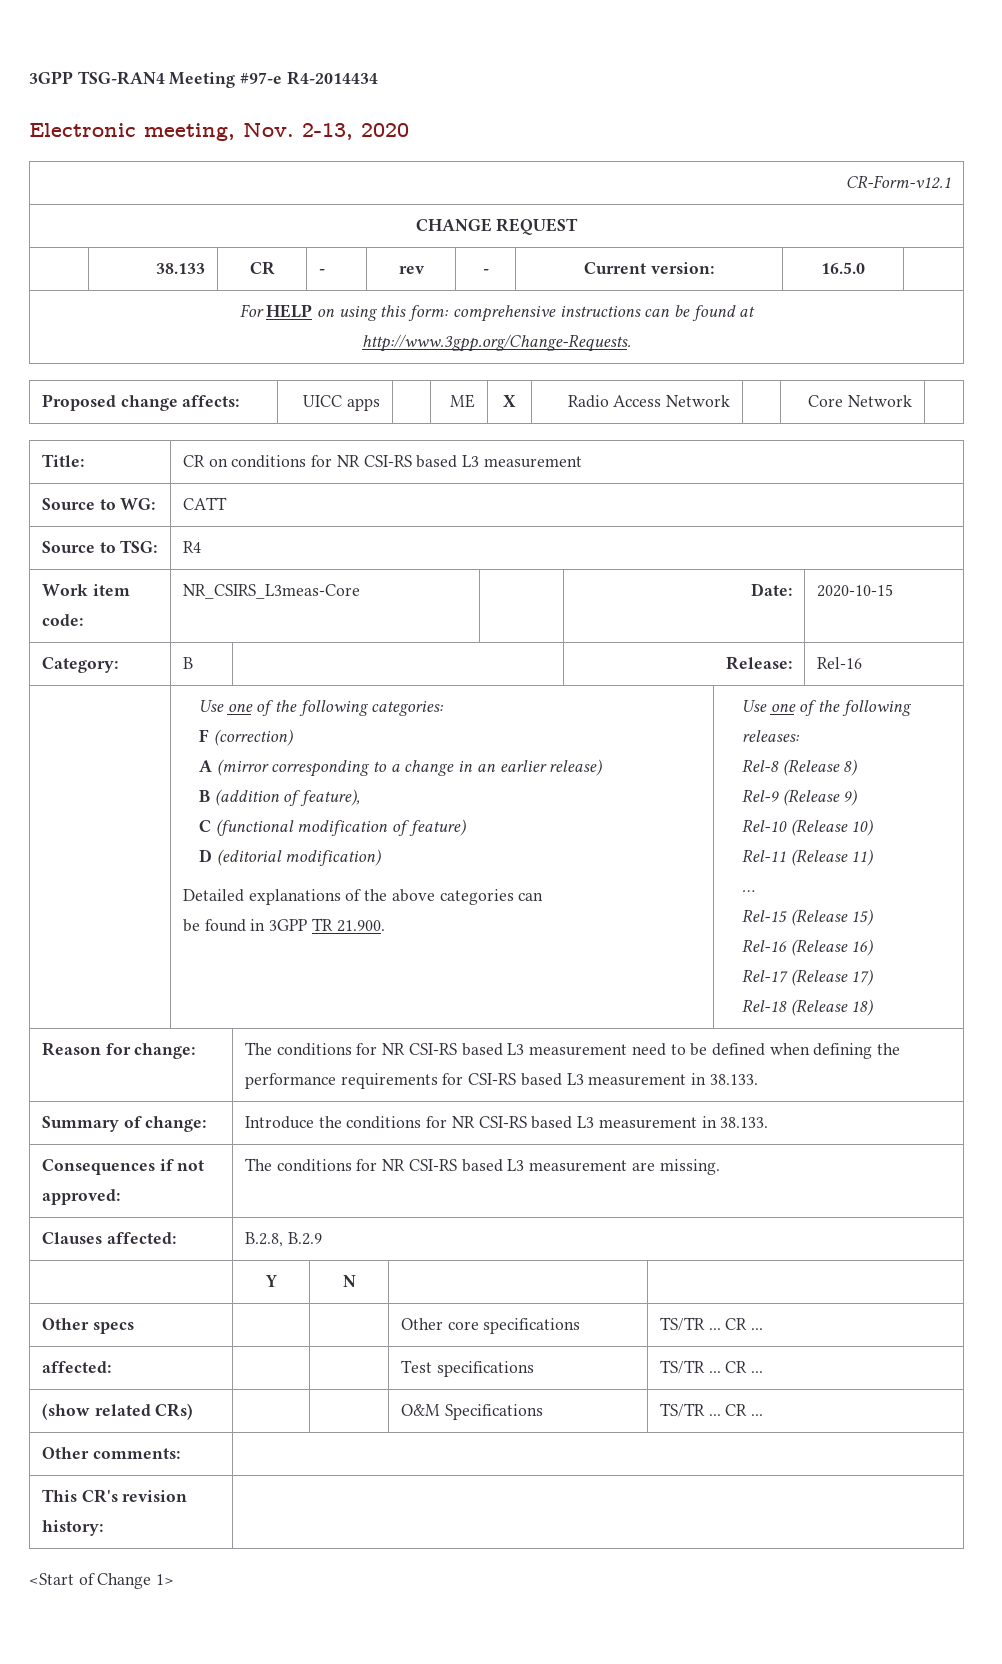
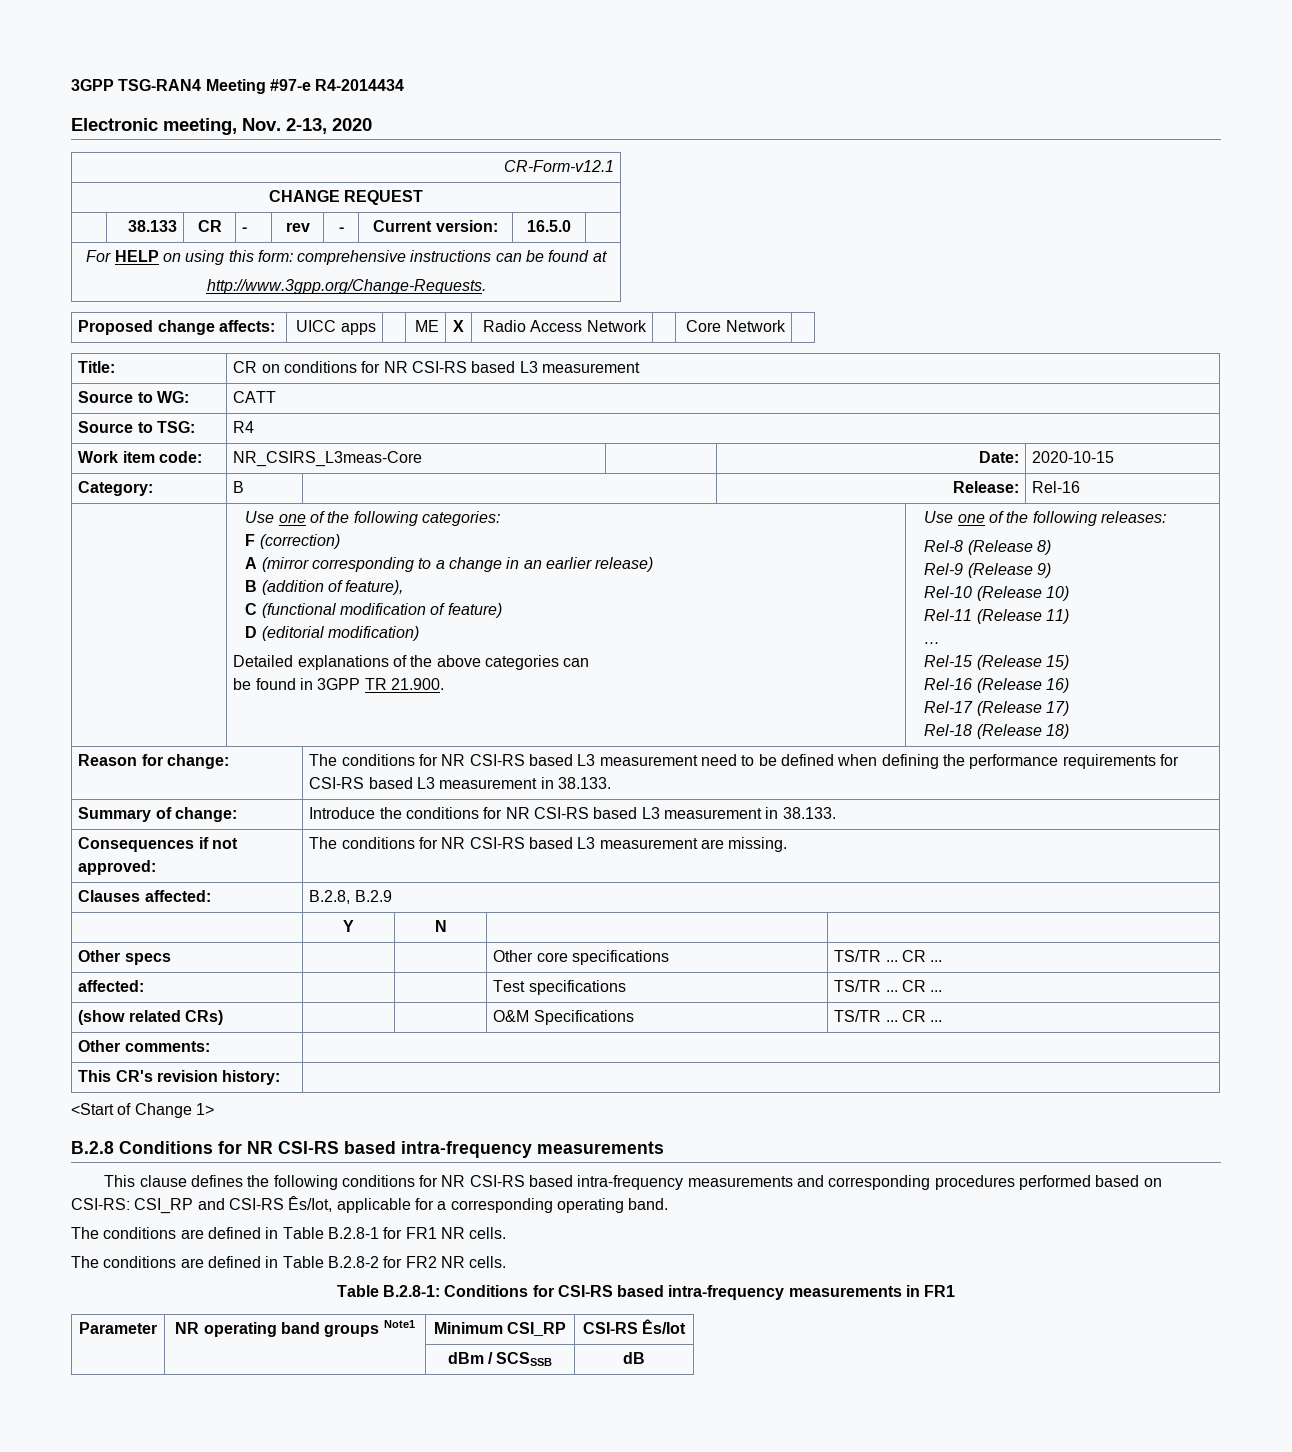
+ B.2.8 Conditions for NR CSI-RS based intra-frequency measurements
+ This clause defines the following conditions for NR CSI-RS based intra-frequency measurements and corresponding procedures performed based on CSI-RS: CSI_RP and CSI-RS Ês/Iot, applicable for a corresponding operating band.
+ The conditions are defined in Table B.2.8-1 for FR1 NR cells.
+ The conditions are defined in Table B.2.8-2 for FR2 NR cells.
+ Table B.2.8-1: Conditions for CSI-RS based intra-frequency measurements in FR1
+ Parameter | NR operating band groups Note1 | Minimum CSI_RP | CSI-RS Ês/Iot
+ | | dBm / SCSSSB | dB

